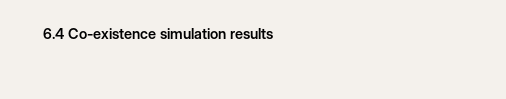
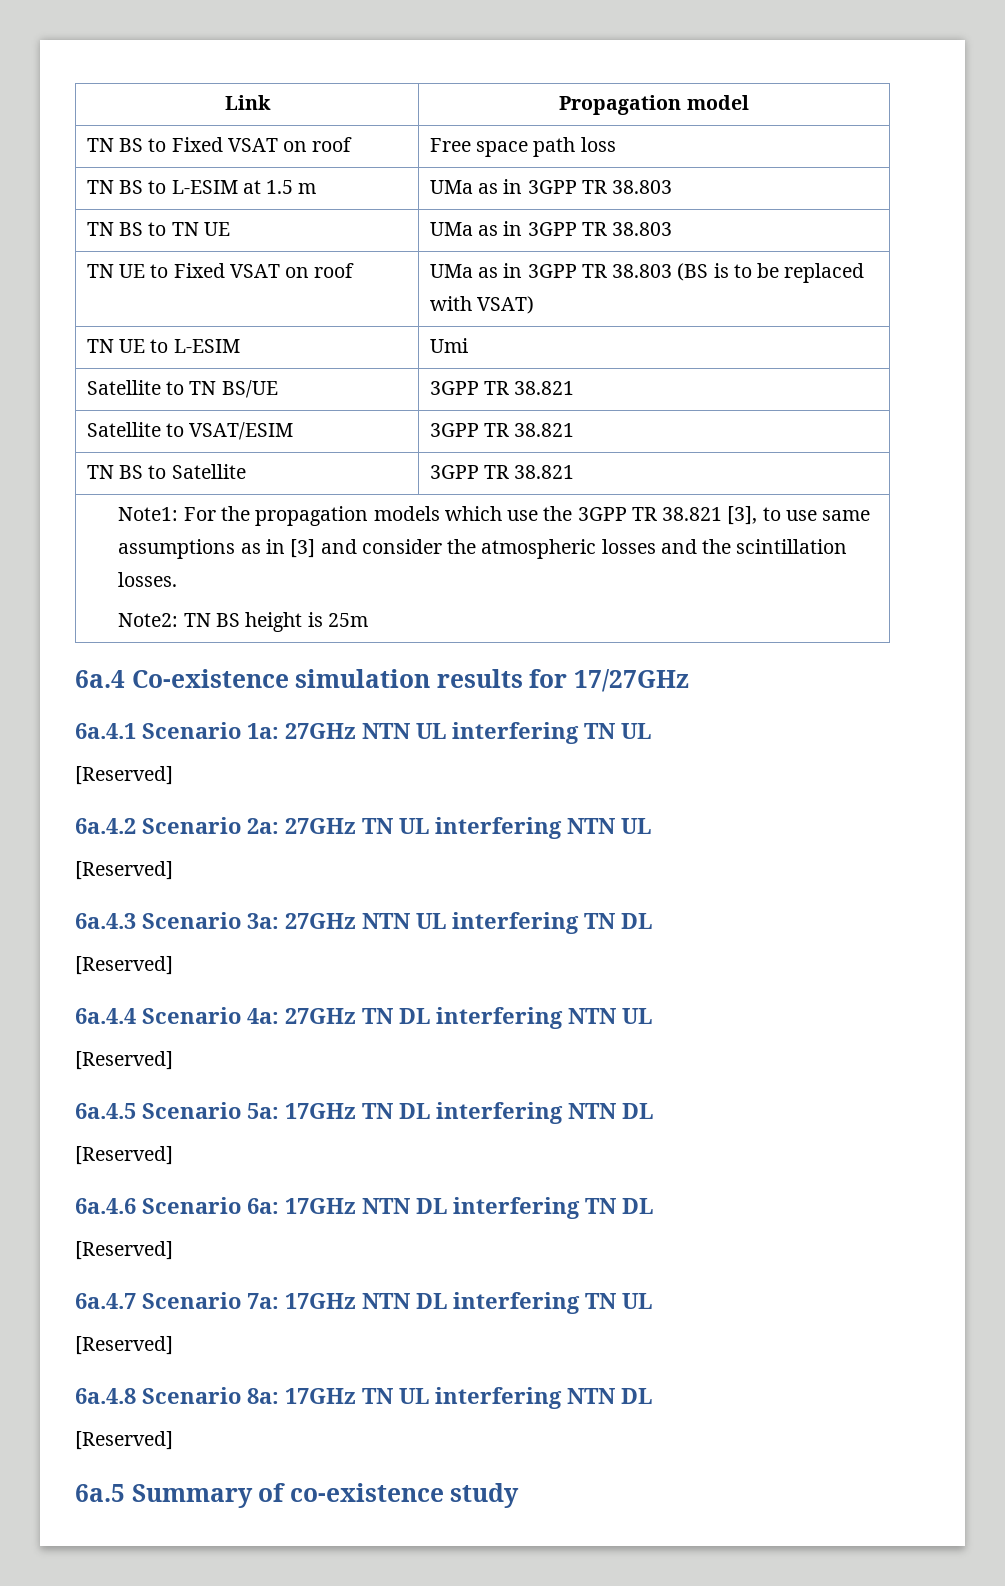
- 6.4 Co-existence simulation results
+ Link | Propagation model
+ TN BS to Fixed VSAT on roof | Free space path loss
+ TN BS to L-ESIM at 1.5 m | UMa as in 3GPP TR 38.803
+ TN BS to TN UE | UMa as in 3GPP TR 38.803
+ TN UE to Fixed VSAT on roof | UMa as in 3GPP TR 38.803 (BS is to be replaced with VSAT)
+ TN UE to L-ESIM | Umi
+ Satellite to TN BS/UE | 3GPP TR 38.821
+ Satellite to VSAT/ESIM | 3GPP TR 38.821
+ TN BS to Satellite | 3GPP TR 38.821
+ Note1: For the propagation models which use the 3GPP TR 38.821 [3], to use same assumptions as in [3] and consider the atmospheric losses and the scintillation losses.
+ Note2: TN BS height is 25m
+ 6a.4 Co-existence simulation results for 17/27GHz
+ 6a.4.1 Scenario 1a: 27GHz NTN UL interfering TN UL
+ [Reserved]
+ 6a.4.2 Scenario 2a: 27GHz TN UL interfering NTN UL
+ [Reserved]
+ 6a.4.3 Scenario 3a: 27GHz NTN UL interfering TN DL
+ [Reserved]
+ 6a.4.4 Scenario 4a: 27GHz TN DL interfering NTN UL
+ [Reserved]
+ 6a.4.5 Scenario 5a: 17GHz TN DL interfering NTN DL
+ [Reserved]
+ 6a.4.6 Scenario 6a: 17GHz NTN DL interfering TN DL
+ [Reserved]
+ 6a.4.7 Scenario 7a: 17GHz NTN DL interfering TN UL
+ [Reserved]
+ 6a.4.8 Scenario 8a: 17GHz TN UL interfering NTN DL
+ [Reserved]
+ 6a.5 Summary of co-existence study

